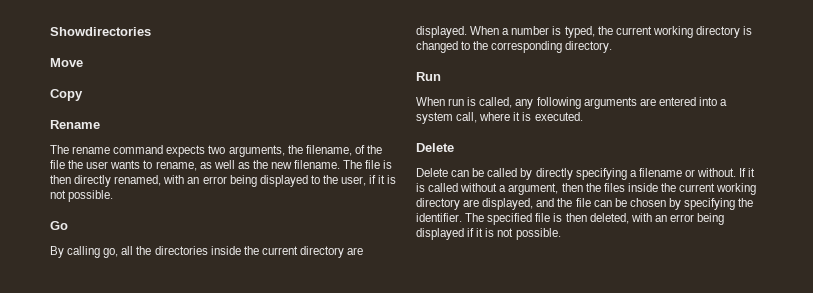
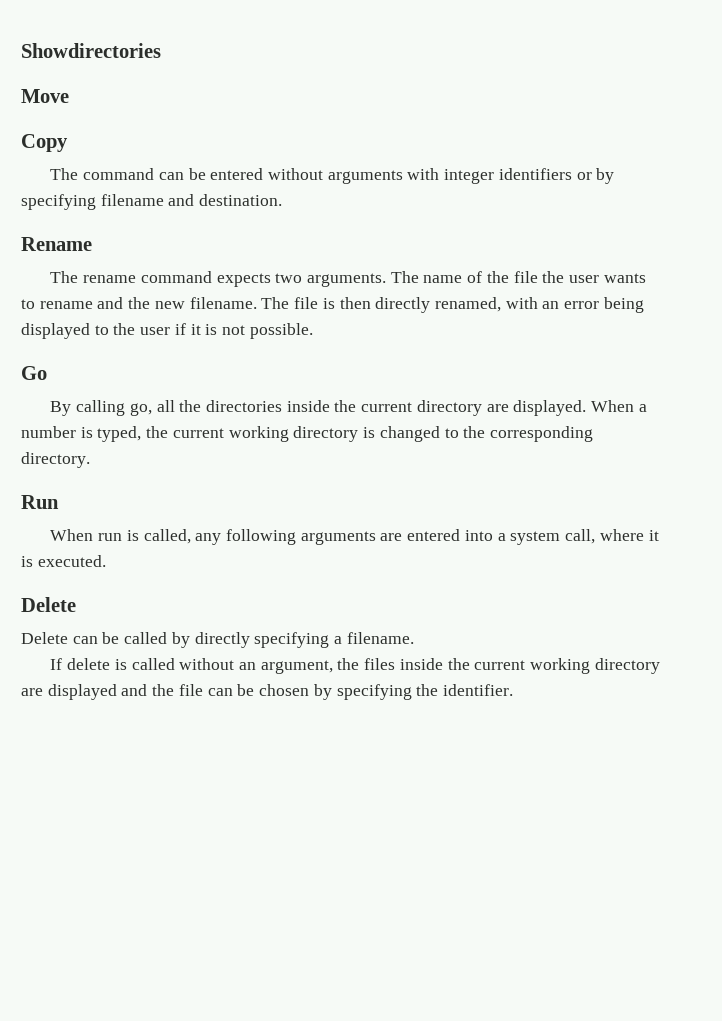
+ The command can be entered without arguments with integer identifiers or by specifying filename and destination.
- The rename command expects two arguments, the filename, of the file the user wants to rename, as well as the new filename.
+ The rename command expects two arguments. The name of the file the user wants to rename and the new filename.
- The file is then directly renamed, with an error being displayed to the user, if it is not possible.
+ The file is then directly renamed, with an error being displayed to the user if it is not possible.
- Delete can be called by directly specifying a filename or without. If it is called without a argument, then the files inside the current working directory are displayed, and the file can be chosen by specifying the identifier. The specified file is then deleted, with an error being displayed if it is not possible.
+ Delete can be called by directly specifying a filename.
+ If delete is called without an argument, the files inside the current working directory are displayed and the file can be chosen by specifying the identifier.

